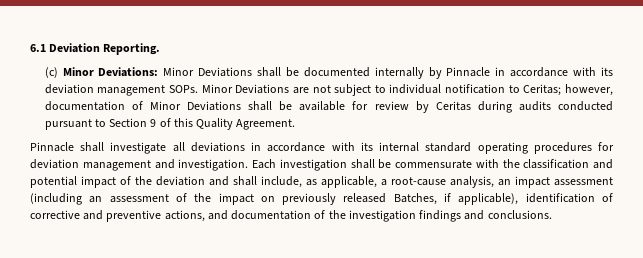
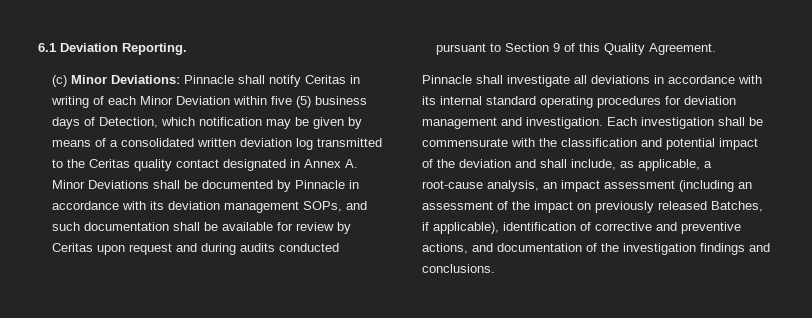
- (c) Minor Deviations: Minor Deviations shall be documented internally by Pinnacle in accordance with its deviation management SOPs. Minor Deviations are not subject to individual notification to Ceritas; however, documentation of Minor Deviations shall be available for review by Ceritas during audits conducted pursuant to Section 9 of this Quality Agreement.
+ (c) Minor Deviations: Pinnacle shall notify Ceritas in writing of each Minor Deviation within five (5) business days of Detection, which notification may be given by means of a consolidated written deviation log transmitted to the Ceritas quality contact designated in Annex A. Minor Deviations shall be documented by Pinnacle in accordance with its deviation management SOPs, and such documentation shall be available for review by Ceritas upon request and during audits conducted pursuant to Section 9 of this Quality Agreement.

